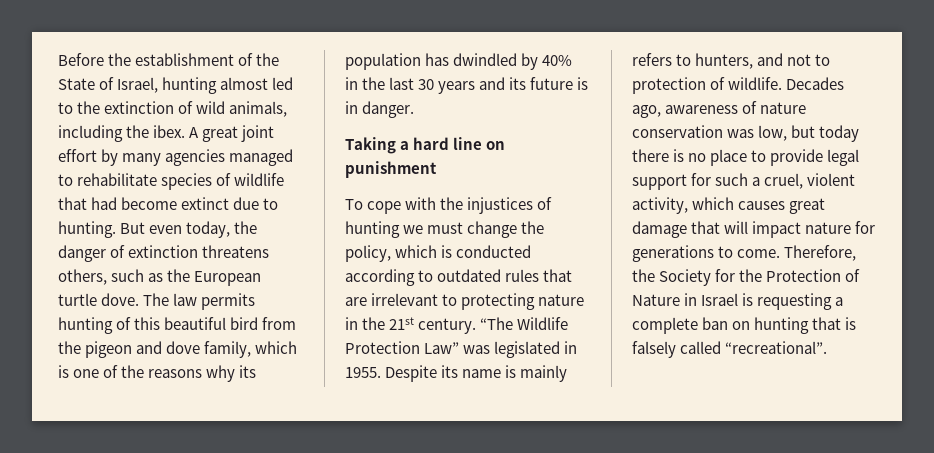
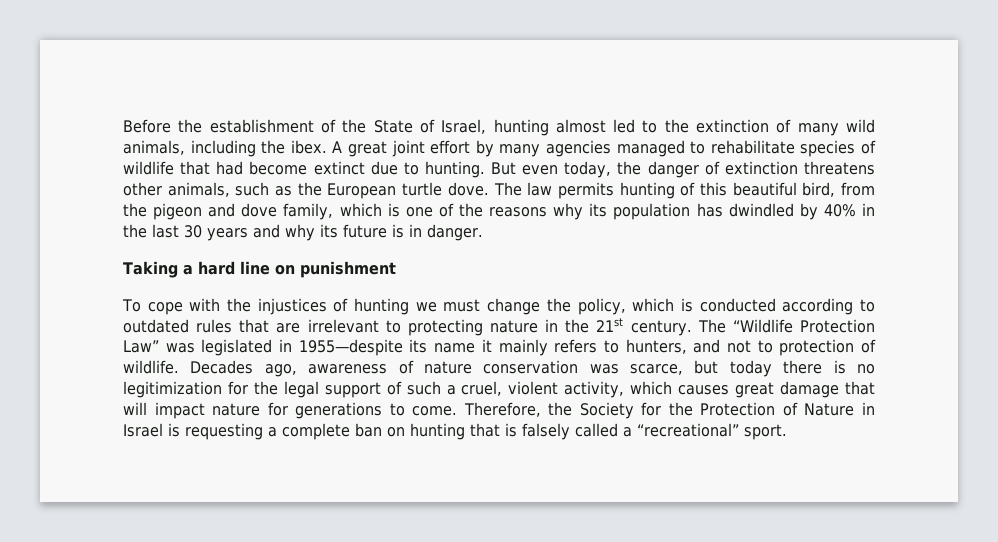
- Before the establishment of the State of Israel, hunting almost led to the extinction of wild animals, including the ibex.
+ Before the establishment of the State of Israel, hunting almost led to the extinction of many wild animals, including the ibex.
- But even today, the danger of extinction threatens others, such as the European turtle dove.
+ But even today, the danger of extinction threatens other animals, such as the European turtle dove.
- The law permits hunting of this beautiful bird from the pigeon and dove family, which is one of the reasons why its population has dwindled by 40% in the last 30 years and its future is in danger.
+ The law permits hunting of this beautiful bird, from the pigeon and dove family, which is one of the reasons why its population has dwindled by 40% in the last 30 years and why its future is in danger.
- “The Wildlife Protection Law” was legislated in 1955. Despite its name is mainly refers to hunters, and not to protection of wildlife.
+ The “Wildlife Protection Law” was legislated in 1955—despite its name it mainly refers to hunters, and not to protection of wildlife.
- Decades ago, awareness of nature conservation was low, but today there is no place to provide legal support for such a cruel, violent activity, which causes great damage that will impact nature for generations to come.
+ Decades ago, awareness of nature conservation was scarce, but today there is no legitimization for the legal support of such a cruel, violent activity, which causes great damage that will impact nature for generations to come.
- Therefore, the Society for the Protection of Nature in Israel is requesting a complete ban on hunting that is falsely called “recreational”.
+ Therefore, the Society for the Protection of Nature in Israel is requesting a complete ban on hunting that is falsely called a “recreational” sport.

